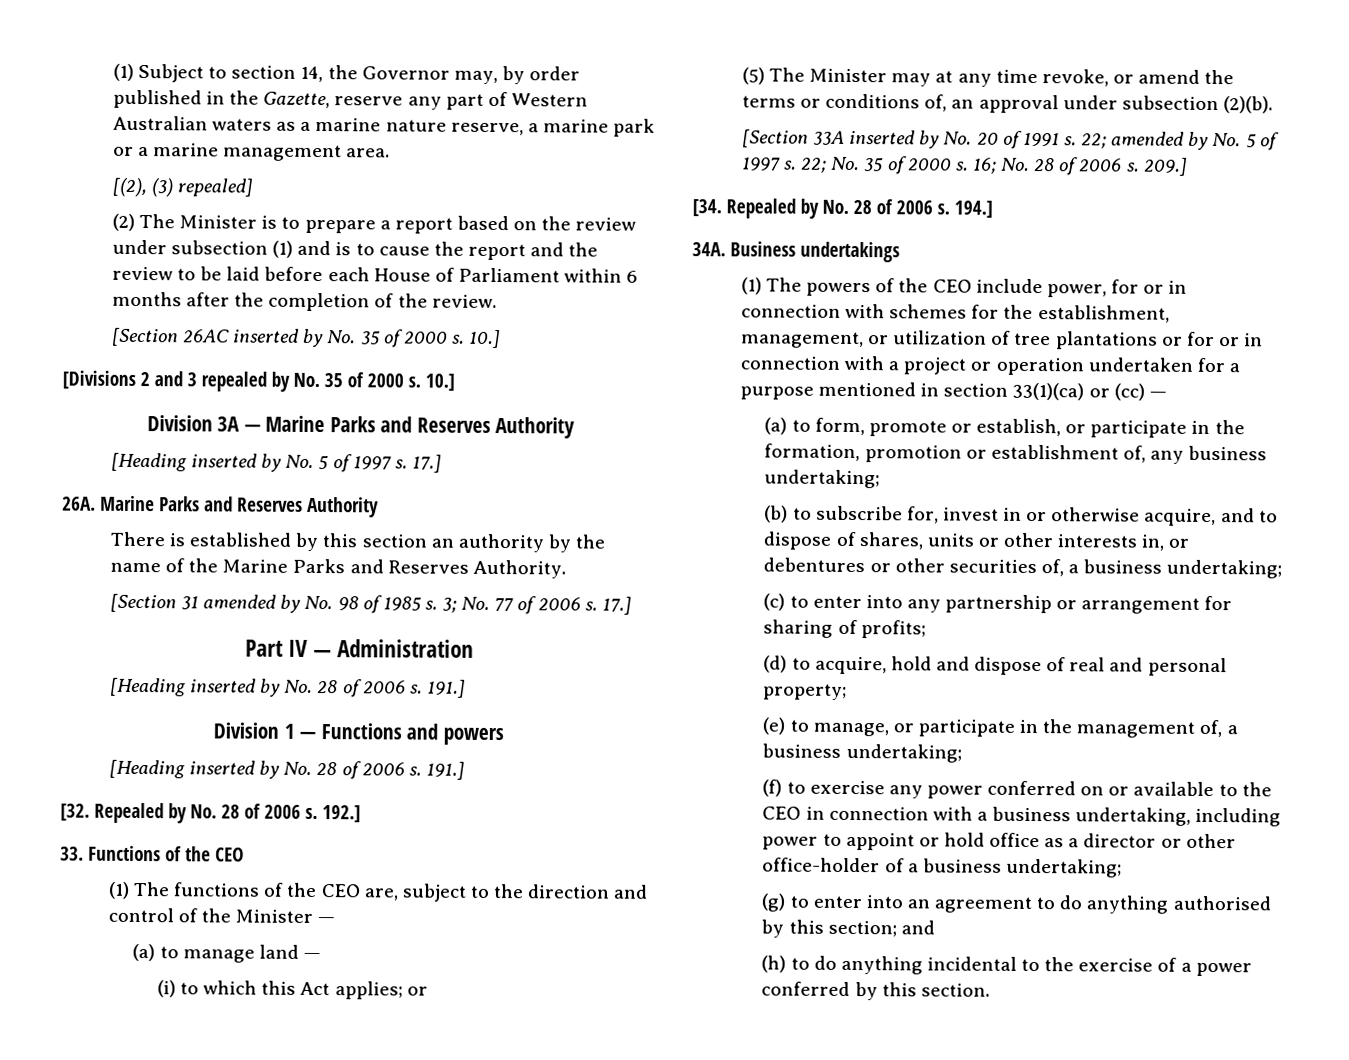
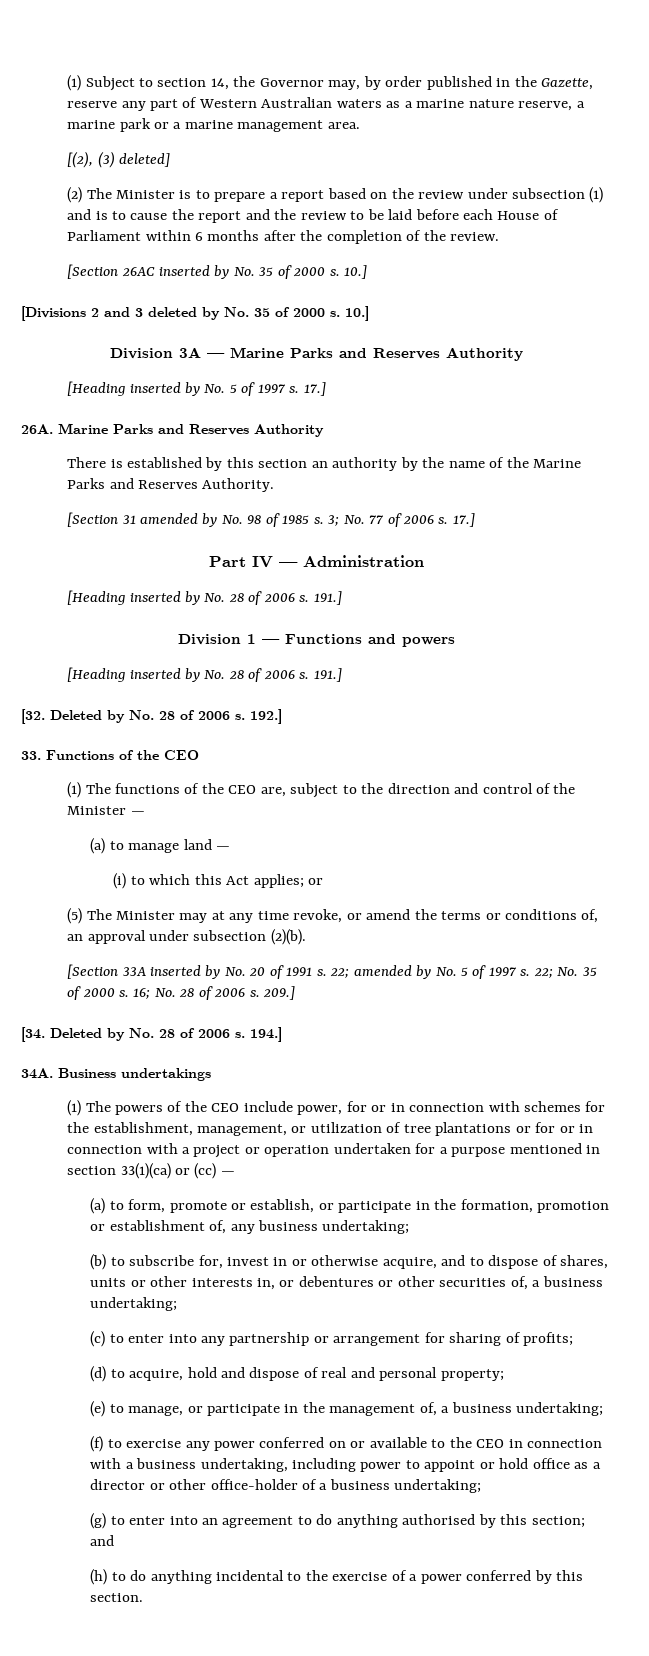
- [(2), (3) repealed]
+ [(2), (3) deleted]
- [Divisions 2 and 3 repealed by No. 35 of 2000 s.
+ [Divisions 2 and 3 deleted by No. 35 of 2000 s.
- [32. Repealed by No. 28 of 2006 s.
+ [32. Deleted by No. 28 of 2006 s.
- [34. Repealed by No. 28 of 2006 s.
+ [34. Deleted by No. 28 of 2006 s.

